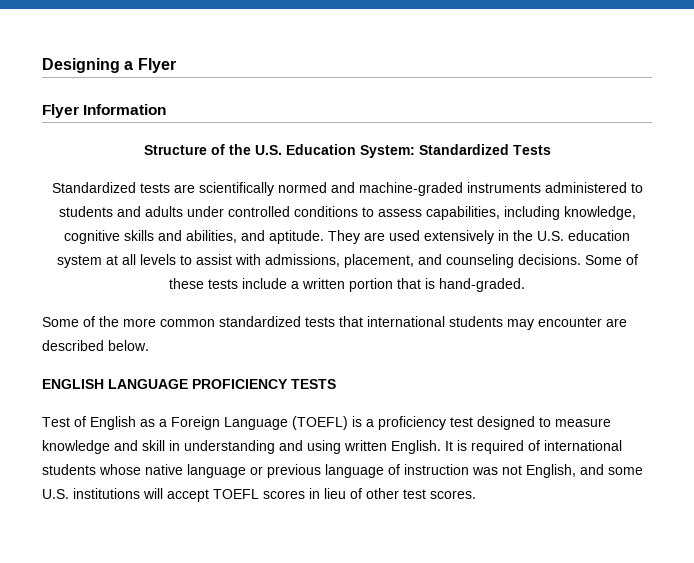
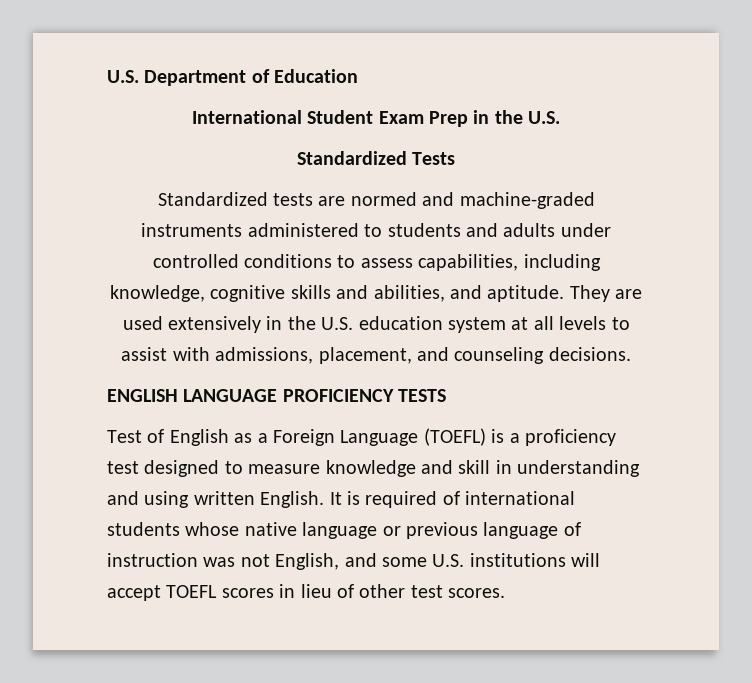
- Designing a Flyer
- Flyer Information
- Structure of the U.S. Education System: Standardized Tests
+ U.S. Department of Education
+ International Student Exam Prep in the U.S.
+ Standardized Tests
- Standardized tests are scientifically normed and machine-graded instruments administered to students and adults under controlled conditions to assess capabilities, including knowledge, cognitive skills and abilities, and aptitude.
+ Standardized tests are normed and machine-graded instruments administered to students and adults under controlled conditions to assess capabilities, including knowledge, cognitive skills and abilities, and aptitude.
- Some of these tests include a written portion that is hand-graded.
- Some of the more common standardized tests that international students may encounter are described below.

